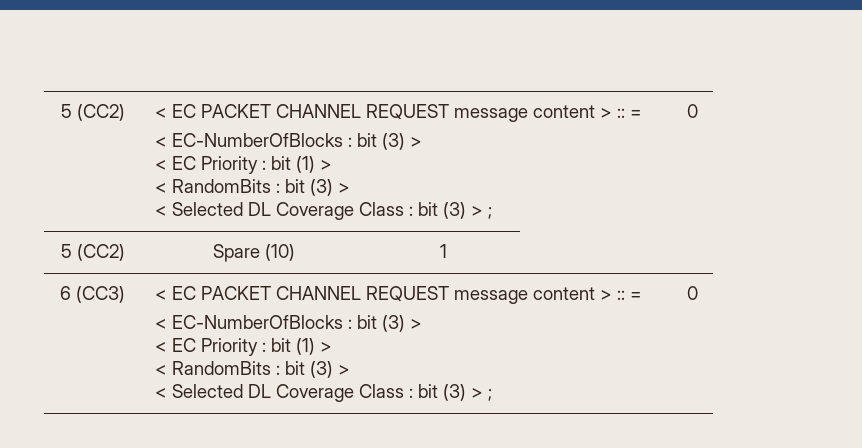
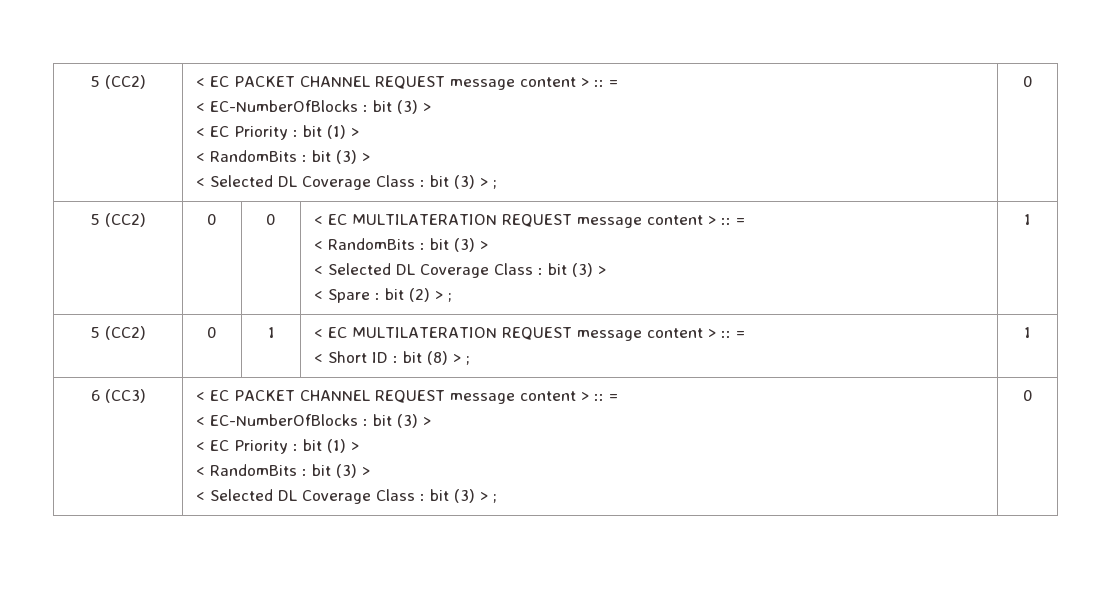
- 5 (CC2) | Spare (10) | 1
+ 5 (CC2) | 0 | 0 | < EC MULTILATERATION REQUEST message content > :: =
+ < RandomBits : bit (3) >
+ < Selected DL Coverage Class : bit (3) >
+ < Spare : bit (2) > ; | 1
+ 5 (CC2) | 0 | 1 | < EC MULTILATERATION REQUEST message content > :: =
+ < Short ID : bit (8) > ; | 1

